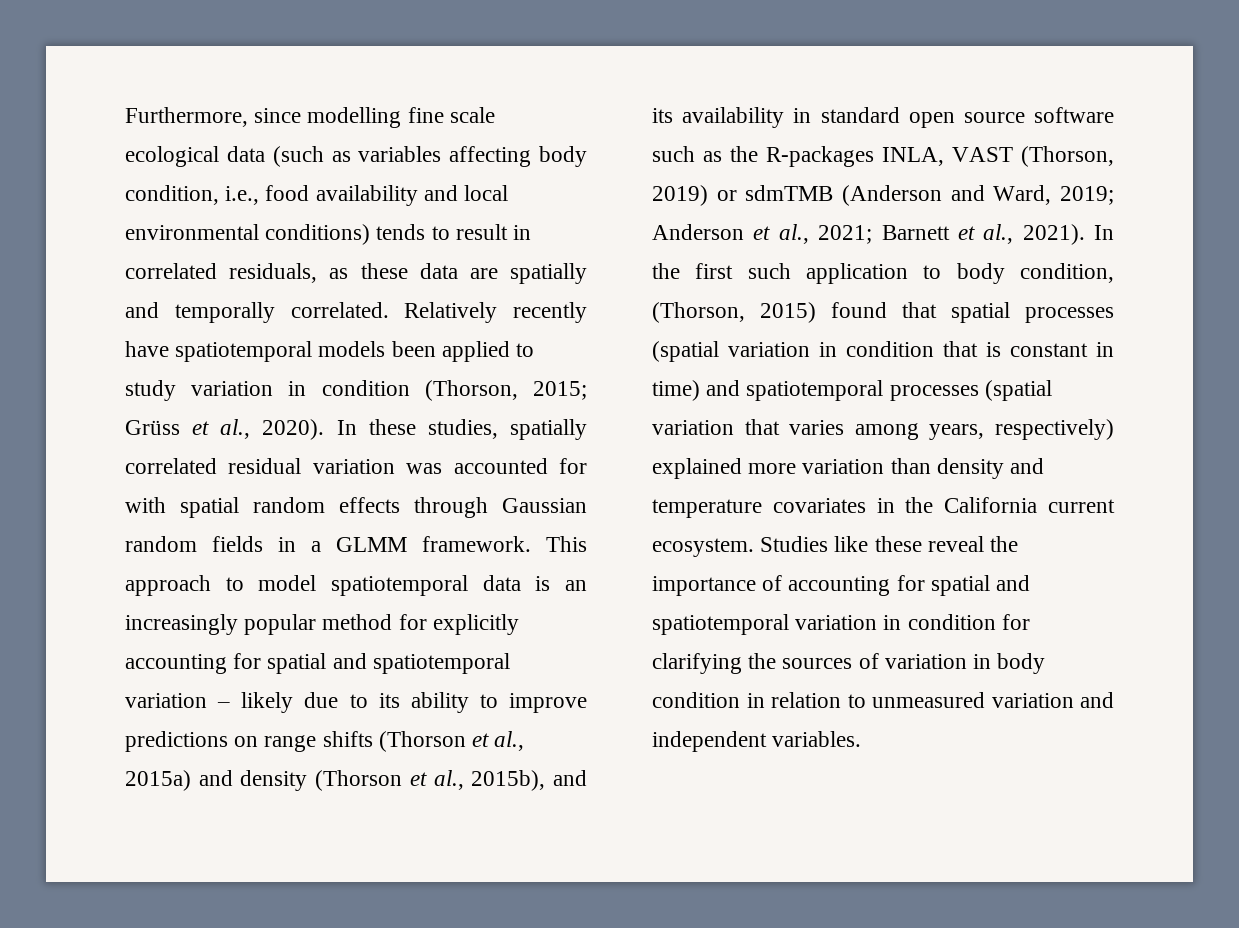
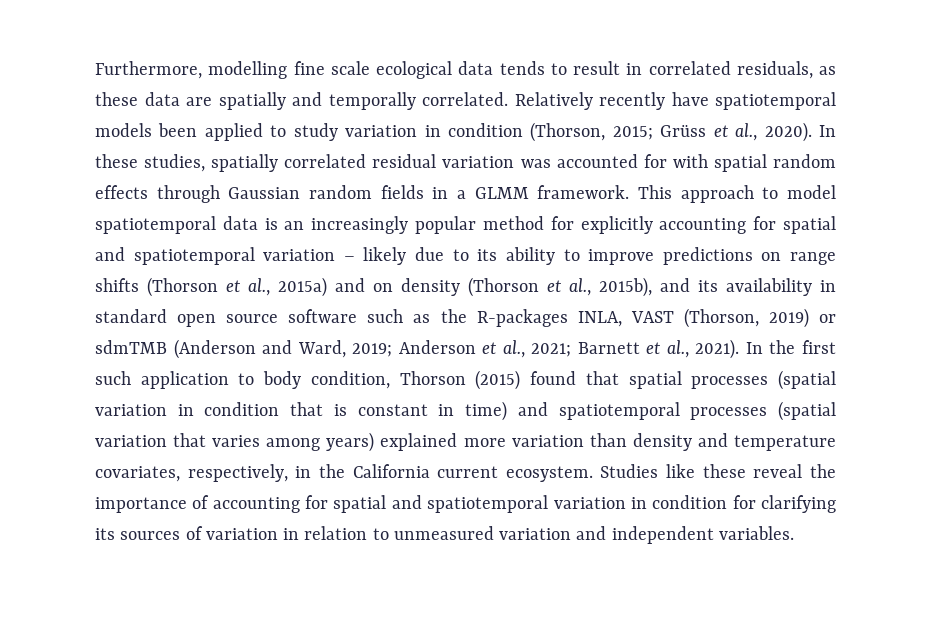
- Furthermore, since modelling fine scale ecological data (such as variables affecting body condition, i.e., food availability and local environmental conditions) tends to result in correlated residuals, as these data are spatially and temporally correlated.
+ Furthermore, modelling fine scale ecological data tends to result in correlated residuals, as these data are spatially and temporally correlated.
- This approach to model spatiotemporal data is an increasingly popular method for explicitly accounting for spatial and spatiotemporal variation – likely due to its ability to improve predictions on range shifts (Thorson et al., 2015a) and density (Thorson et al., 2015b), and its availability in standard open source software such as the R-packages INLA, VAST (Thorson, 2019) or sdmTMB (Anderson and Ward, 2019;
+ This approach to model spatiotemporal data is an increasingly popular method for explicitly accounting for spatial and spatiotemporal variation – likely due to its ability to improve predictions on range shifts (Thorson et al., 2015a) and on density (Thorson et al., 2015b), and its availability in standard open source software such as the R-packages INLA, VAST (Thorson, 2019) or sdmTMB (Anderson and Ward, 2019;
- In the first such application to body condition, (Thorson, 2015) found that spatial processes (spatial variation in condition that is constant in time) and spatiotemporal processes (spatial variation that varies among years, respectively) explained more variation than density and temperature covariates in the California current ecosystem.
+ In the first such application to body condition, Thorson (2015) found that spatial processes (spatial variation in condition that is constant in time) and spatiotemporal processes (spatial variation that varies among years) explained more variation than density and temperature covariates, respectively, in the California current ecosystem.
- Studies like these reveal the importance of accounting for spatial and spatiotemporal variation in condition for clarifying the sources of variation in body condition in relation to unmeasured variation and independent variables.
+ Studies like these reveal the importance of accounting for spatial and spatiotemporal variation in condition for clarifying its sources of variation in relation to unmeasured variation and independent variables.

